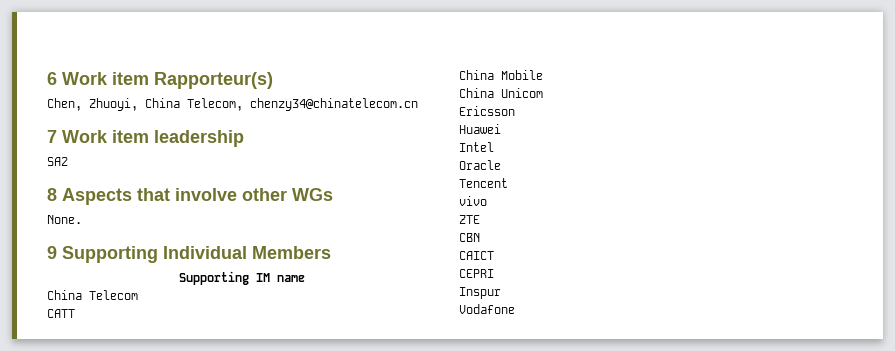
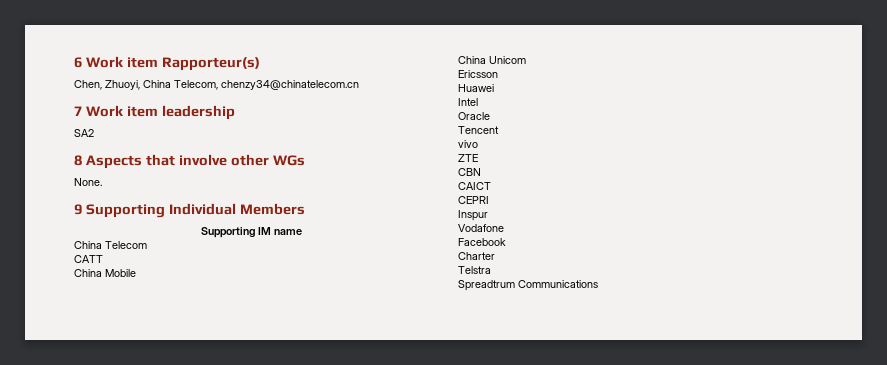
+ Facebook
+ Charter
+ Telstra
+ Spreadtrum Communications

